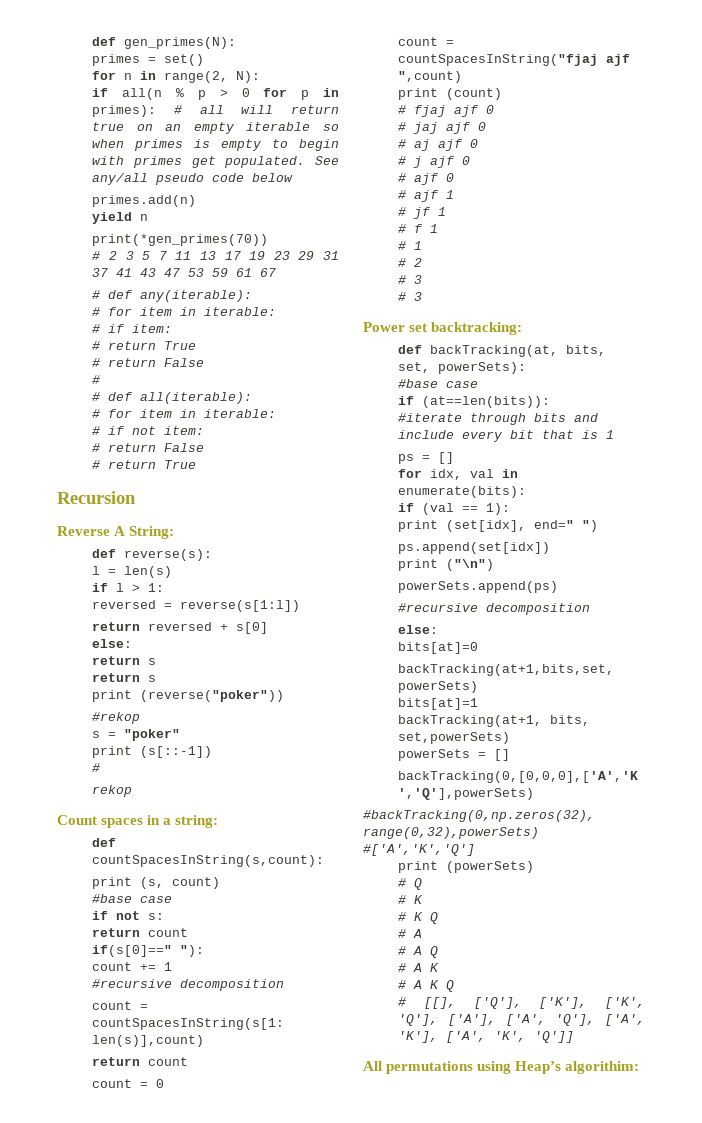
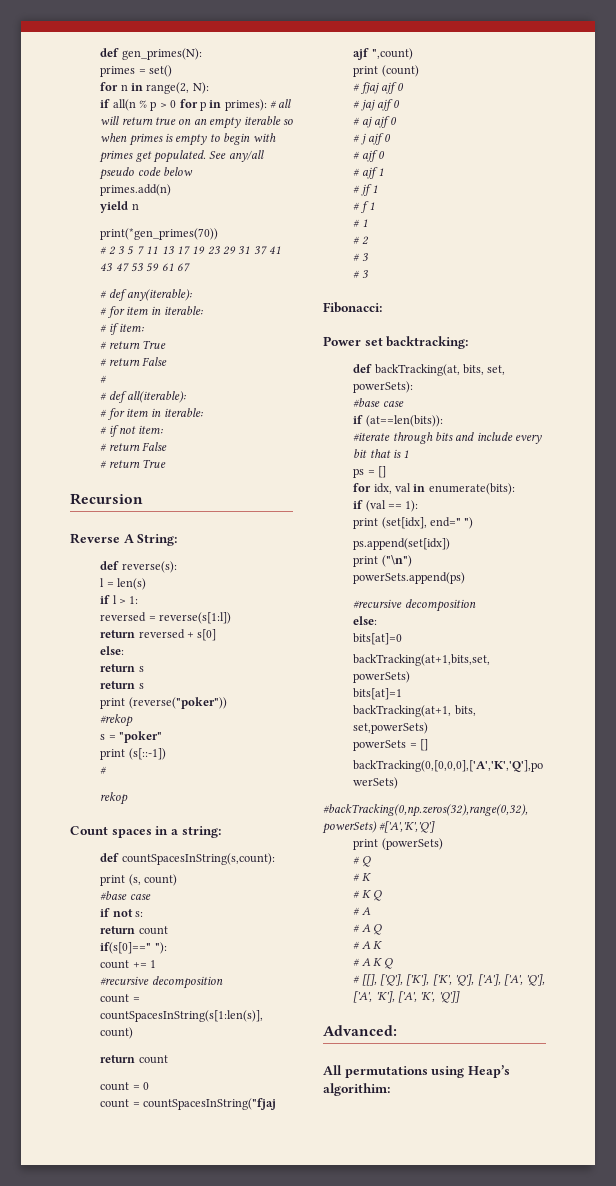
+ Fibonacci:
+ Advanced:

